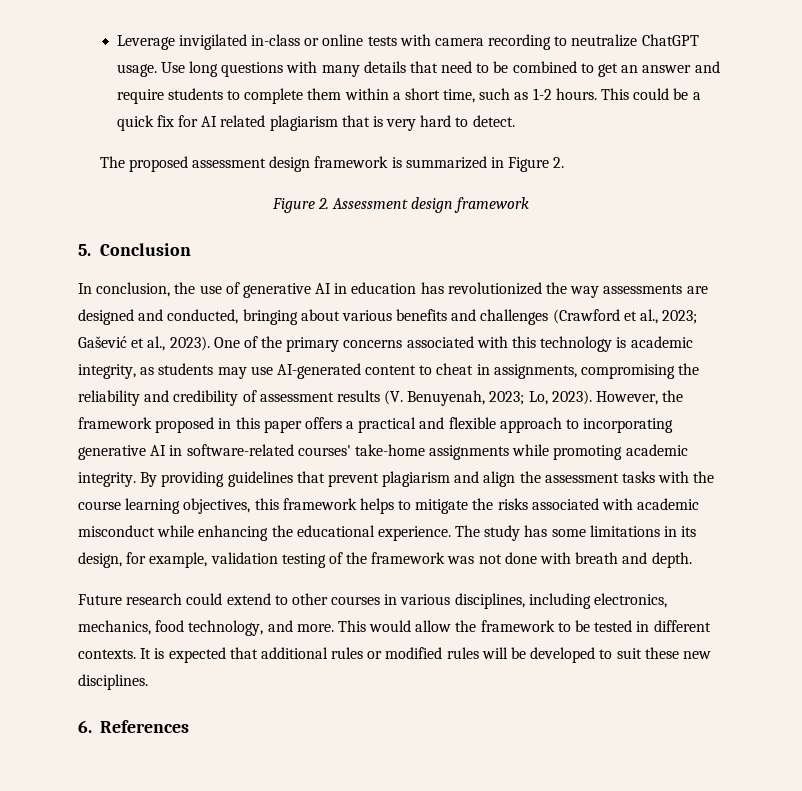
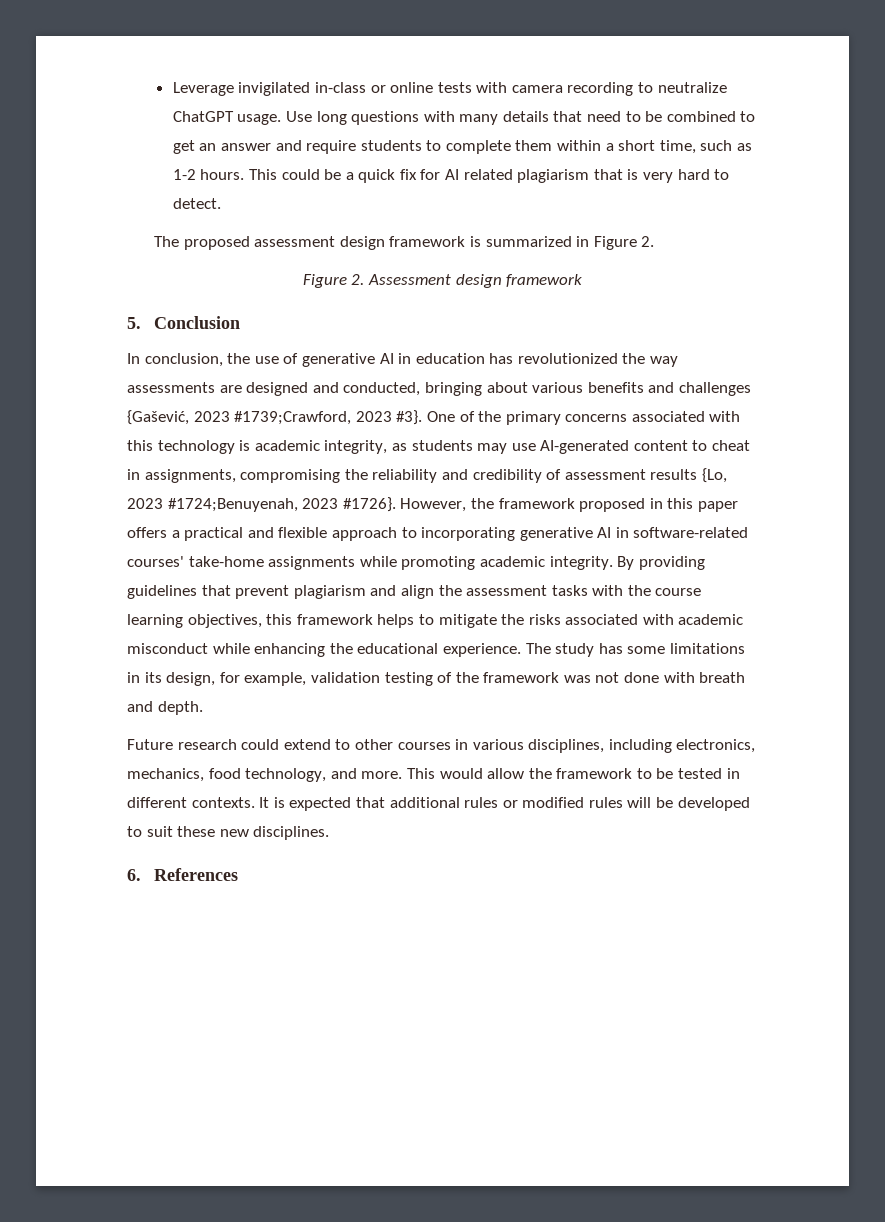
- In conclusion, the use of generative AI in education has revolutionized the way assessments are designed and conducted, bringing about various benefits and challenges (Crawford et al., 2023; Gašević et al., 2023).
+ In conclusion, the use of generative AI in education has revolutionized the way assessments are designed and conducted, bringing about various benefits and challenges {Gašević, 2023 #1739;Crawford, 2023 #3}.
- One of the primary concerns associated with this technology is academic integrity, as students may use AI-generated content to cheat in assignments, compromising the reliability and credibility of assessment results (V. Benuyenah, 2023; Lo, 2023).
+ One of the primary concerns associated with this technology is academic integrity, as students may use AI-generated content to cheat in assignments, compromising the reliability and credibility of assessment results {Lo, 2023 #1724;Benuyenah, 2023 #1726}.

